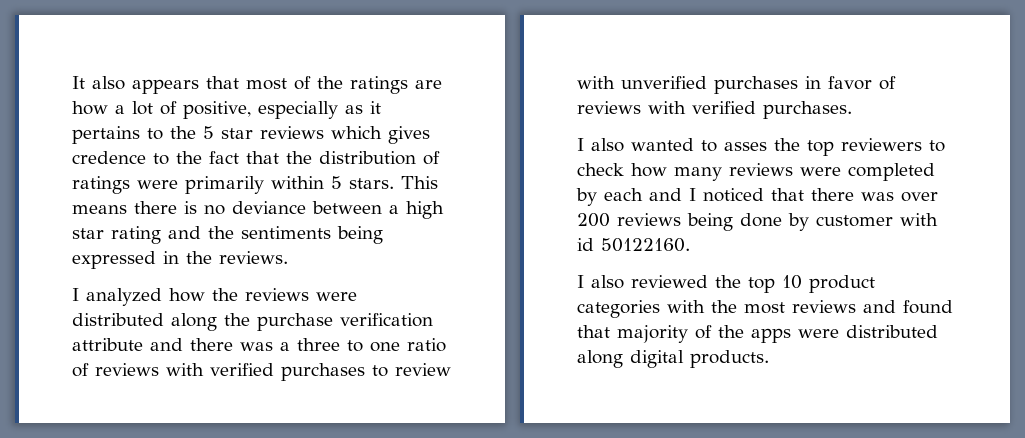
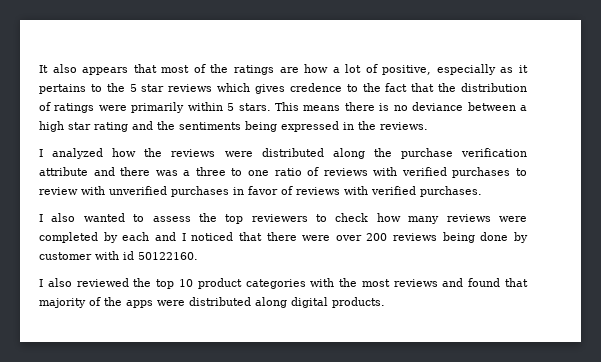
- I also wanted to asses the top reviewers to check how many reviews were completed by each and I noticed that there was over 200 reviews being done by customer with id 50122160.
+ I also wanted to assess the top reviewers to check how many reviews were completed by each and I noticed that there were over 200 reviews being done by customer with id 50122160.

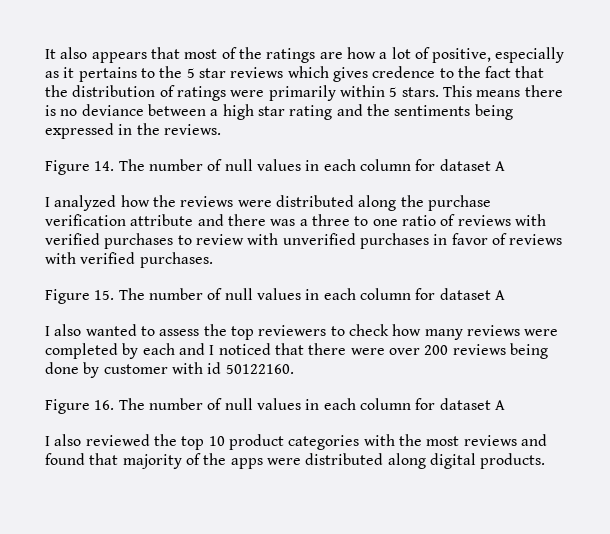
+ Figure 14. The number of null values in each column for dataset A
+ Figure 15. The number of null values in each column for dataset A
+ Figure 16. The number of null values in each column for dataset A

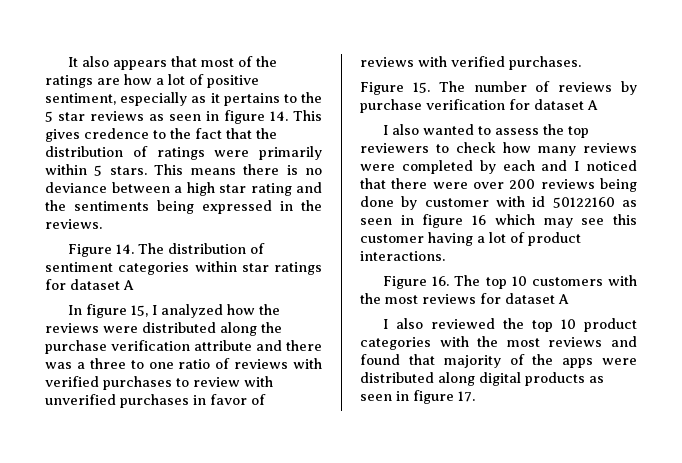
- It also appears that most of the ratings are how a lot of positive, especially as it pertains to the 5 star reviews which gives credence to the fact that the distribution of ratings were primarily within 5 stars.
+ It also appears that most of the ratings are how a lot of positive sentiment, especially as it pertains to the 5 star reviews as seen in figure 14. This gives credence to the fact that the distribution of ratings were primarily within 5 stars.
- Figure 14. The number of null values in each column for dataset A
- I analyzed how the reviews were distributed along the purchase verification attribute and there was a three to one ratio of reviews with verified purchases to review with unverified purchases in favor of reviews with verified purchases.
+ Figure 14. The distribution of sentiment categories within star ratings for dataset A
+ In figure 15, I analyzed how the reviews were distributed along the purchase verification attribute and there was a three to one ratio of reviews with verified purchases to review with unverified purchases in favor of reviews with verified purchases.
- Figure 15. The number of null values in each column for dataset A
+ Figure 15. The number of reviews by purchase verification for dataset A
- I also wanted to assess the top reviewers to check how many reviews were completed by each and I noticed that there were over 200 reviews being done by customer with id 50122160.
- Figure 16. The number of null values in each column for dataset A
+ I also wanted to assess the top reviewers to check how many reviews were completed by each and I noticed that there were over 200 reviews being done by customer with id 50122160 as seen in figure 16 which may see this customer having a lot of product interactions.
+ Figure 16. The top 10 customers with the most reviews for dataset A
- I also reviewed the top 10 product categories with the most reviews and found that majority of the apps were distributed along digital products.
+ I also reviewed the top 10 product categories with the most reviews and found that majority of the apps were distributed along digital products as seen in figure 17.

